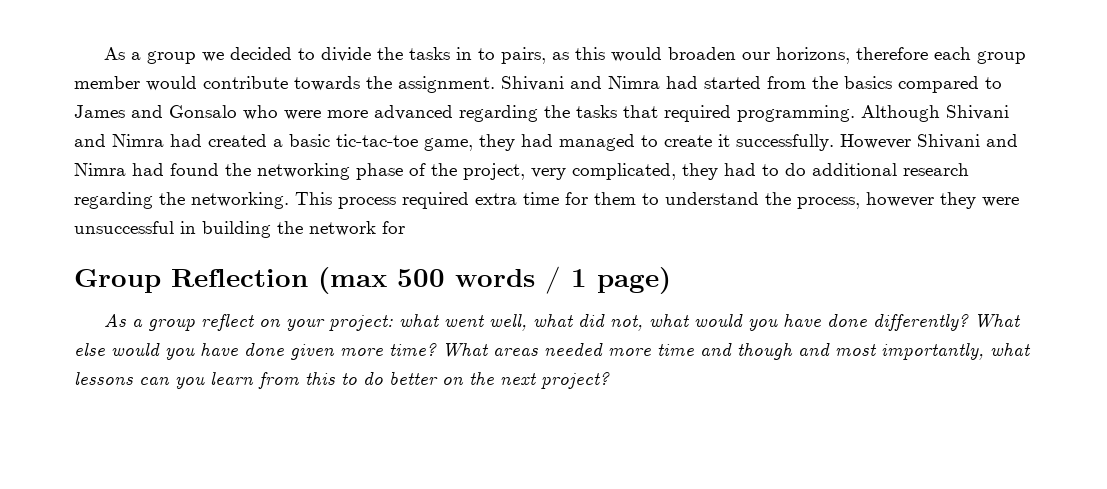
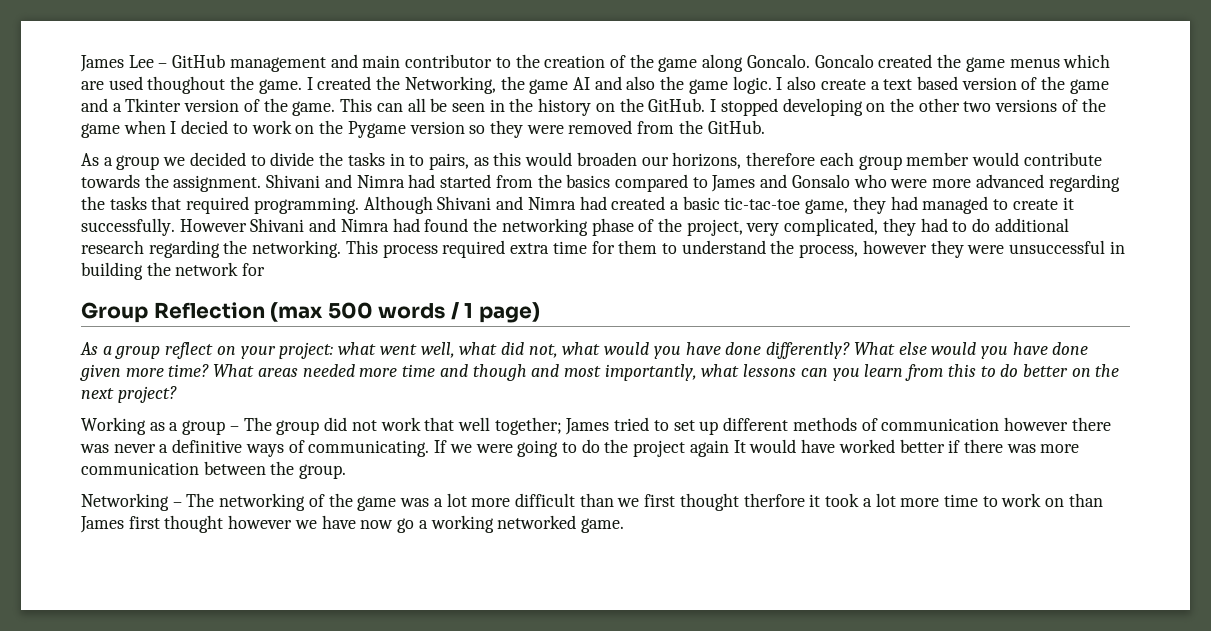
+ James Lee – GitHub management and main contributor to the creation of the game along Goncalo. Goncalo created the game menus which are used thoughout the game. I created the Networking, the game AI and also the game logic. I also create a text based version of the game and a Tkinter version of the game. This can all be seen in the history on the GitHub. I stopped developing on the other two versions of the game when I decied to work on the Pygame version so they were removed from the GitHub.
+ Working as a group – The group did not work that well together; James tried to set up different methods of communication however there was never a definitive ways of communicating. If we were going to do the project again It would have worked better if there was more communication between the group.
+ Networking – The networking of the game was a lot more difficult than we first thought therfore it took a lot more time to work on than James first thought however we have now go a working networked game.

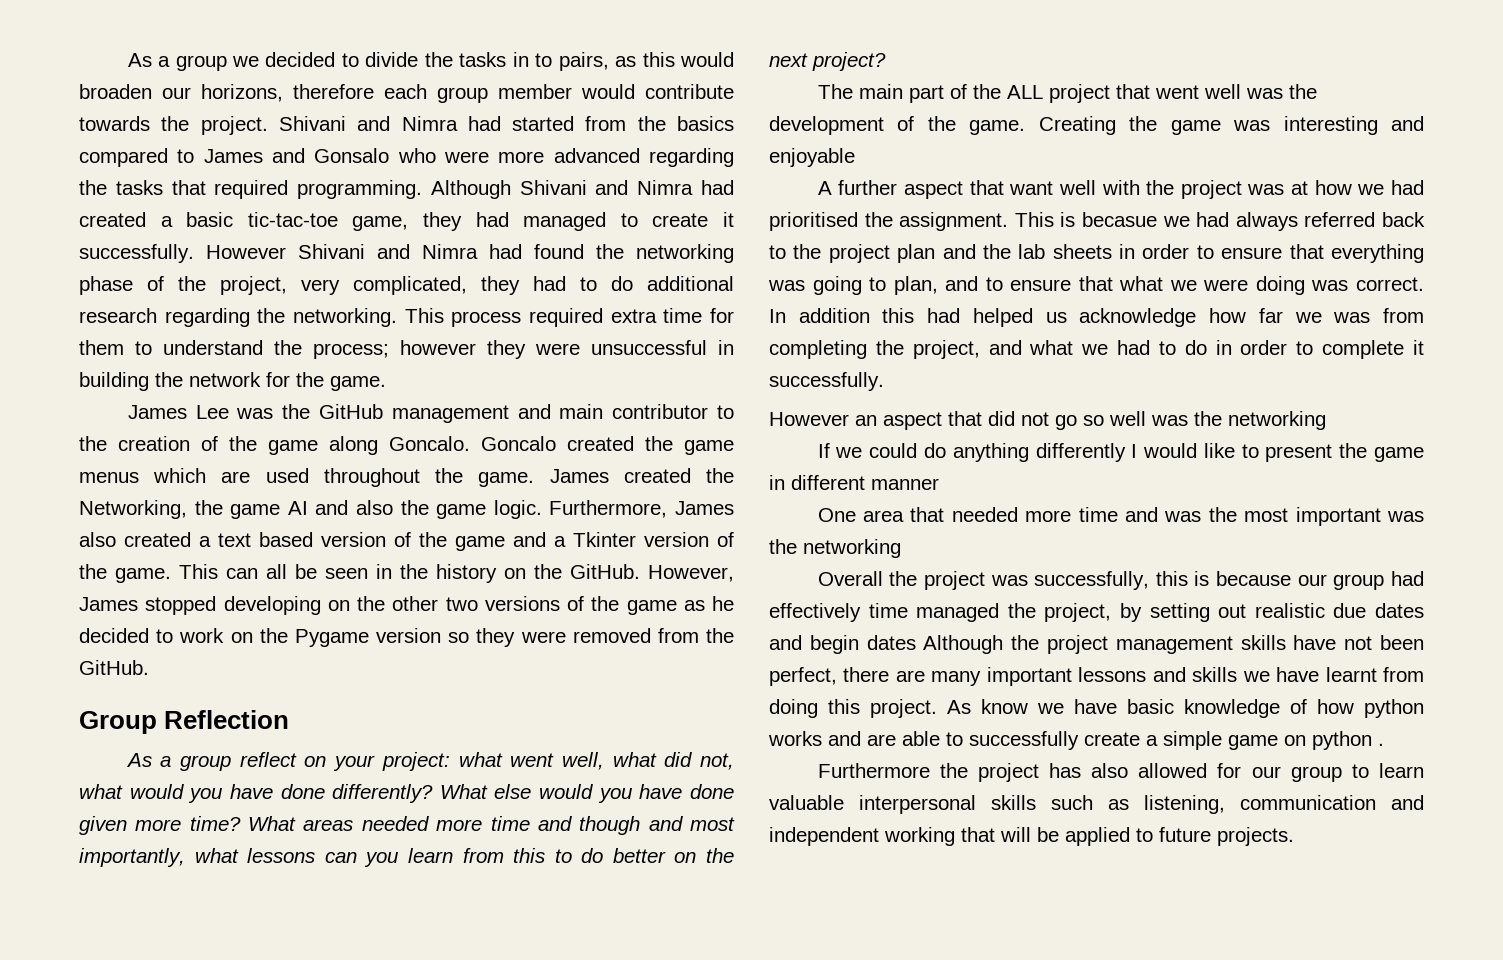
- James Lee – GitHub management and main contributor to the creation of the game along Goncalo. Goncalo created the game menus which are used thoughout the game. I created the Networking, the game AI and also the game logic. I also create a text based version of the game and a Tkinter version of the game. This can all be seen in the history on the GitHub. I stopped developing on the other two versions of the game when I decied to work on the Pygame version so they were removed from the GitHub.
- As a group we decided to divide the tasks in to pairs, as this would broaden our horizons, therefore each group member would contribute towards the assignment.
+ As a group we decided to divide the tasks in to pairs, as this would broaden our horizons, therefore each group member would contribute towards the project.
- This process required extra time for them to understand the process, however they were unsuccessful in building the network for
- Group Reflection (max 500 words / 1 page)
+ This process required extra time for them to understand the process; however they were unsuccessful in building the network for the game.
+ James Lee was the GitHub management and main contributor to the creation of the game along Goncalo. Goncalo created the game menus which are used throughout the game. James created the Networking, the game AI and also the game logic. Furthermore, James also created a text based version of the game and a Tkinter version of the game. This can all be seen in the history on the GitHub. However, James stopped developing on the other two versions of the game as he decided to work on the Pygame version so they were removed from the GitHub.
+ Group Reflection
- Working as a group – The group did not work that well together; James tried to set up different methods of communication however there was never a definitive ways of communicating. If we were going to do the project again It would have worked better if there was more communication between the group.
- Networking – The networking of the game was a lot more difficult than we first thought therfore it took a lot more time to work on than James first thought however we have now go a working networked game.
+ The main part of the ALL project that went well was the development of the game. Creating the game was interesting and enjoyable
+ A further aspect that want well with the project was at how we had prioritised the assignment. This is becasue we had always referred back to the project plan and the lab sheets in order to ensure that everything was going to plan, and to ensure that what we were doing was correct. In addition this had helped us acknowledge how far we was from completing the project, and what we had to do in order to complete it successfully.
+ However an aspect that did not go so well was the networking
+ If we could do anything differently I would like to present the game in different manner
+ One area that needed more time and was the most important was the networking
+ Overall the project was successfully, this is because our group had effectively time managed the project, by setting out realistic due dates and begin dates Although the project management skills have not been perfect, there are many important lessons and skills we have learnt from doing this project. As know we have basic knowledge of how python works and are able to successfully create a simple game on python .
+ Furthermore the project has also allowed for our group to learn valuable interpersonal skills such as listening, communication and independent working that will be applied to future projects.

